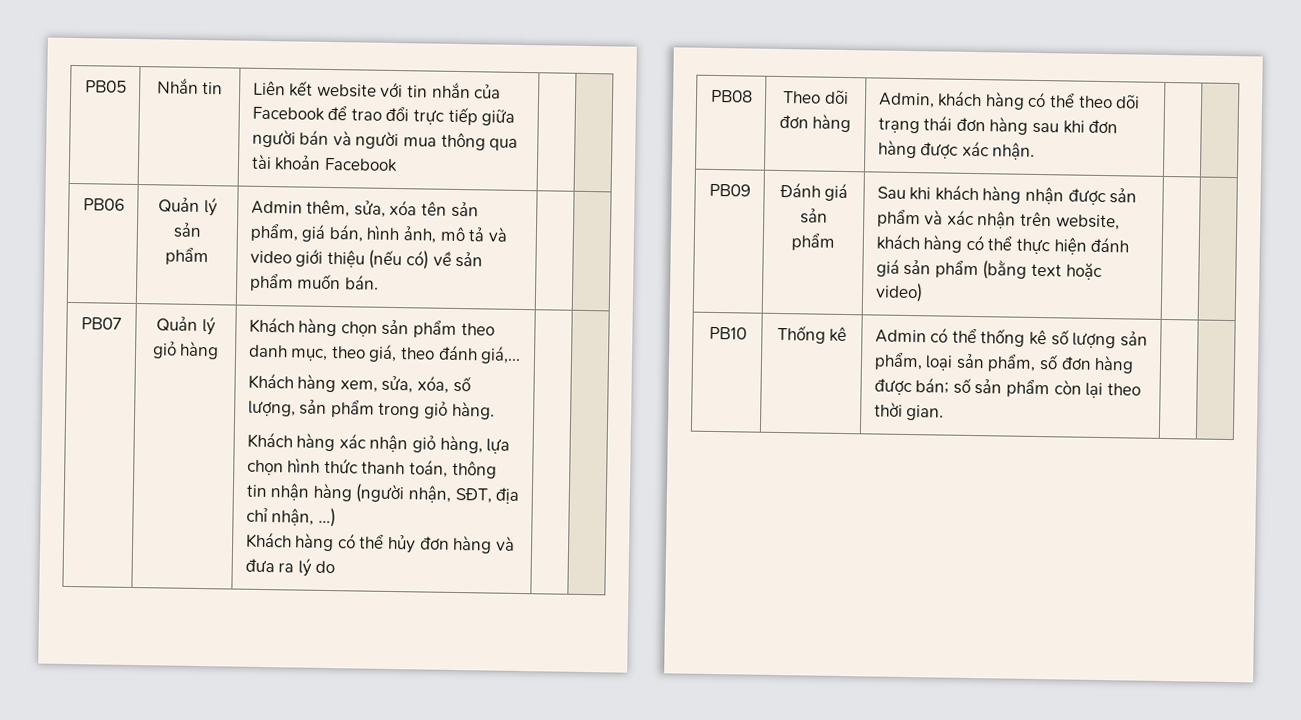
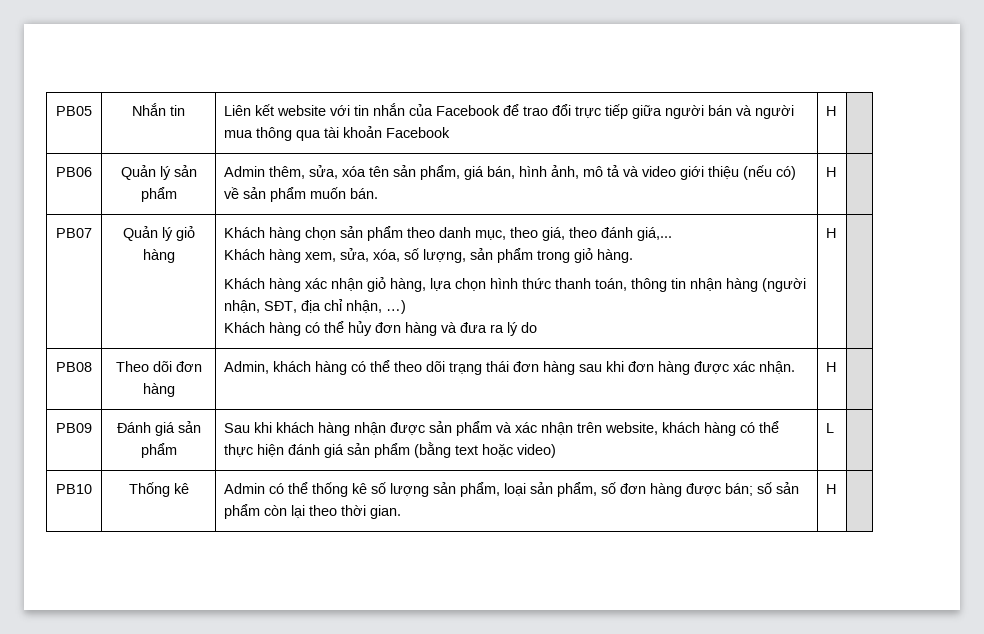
- PB05 | Nhắn tin | Liên kết website với tin nhắn của Facebook để trao đổi trực tiếp giữa người bán và người mua thông qua tài khoản Facebook | |
+ PB05 | Nhắn tin | Liên kết website với tin nhắn của Facebook để trao đổi trực tiếp giữa người bán và người mua thông qua tài khoản Facebook | H |
- PB06 | Quản lý sản phẩm | Admin thêm, sửa, xóa tên sản phẩm, giá bán, hình ảnh, mô tả và video giới thiệu (nếu có) về sản phẩm muốn bán. | |
+ PB06 | Quản lý sản phẩm | Admin thêm, sửa, xóa tên sản phẩm, giá bán, hình ảnh, mô tả và video giới thiệu (nếu có) về sản phẩm muốn bán. | H |
- Khách hàng có thể hủy đơn hàng và đưa ra lý do
+ Khách hàng có thể hủy đơn hàng và đưa ra lý do | H
- PB08 | Theo dõi đơn hàng | Admin, khách hàng có thể theo dõi trạng thái đơn hàng sau khi đơn hàng được xác nhận. | |
+ PB08 | Theo dõi đơn hàng | Admin, khách hàng có thể theo dõi trạng thái đơn hàng sau khi đơn hàng được xác nhận. | H |
- PB09 | Đánh giá sản phẩm | Sau khi khách hàng nhận được sản phẩm và xác nhận trên website, khách hàng có thể thực hiện đánh giá sản phẩm (bằng text hoặc video) | |
+ PB09 | Đánh giá sản phẩm | Sau khi khách hàng nhận được sản phẩm và xác nhận trên website, khách hàng có thể thực hiện đánh giá sản phẩm (bằng text hoặc video) | L |
- PB10 | Thống kê | Admin có thể thống kê số lượng sản phẩm, loại sản phẩm, số đơn hàng được bán; số sản phẩm còn lại theo thời gian. | |
+ PB10 | Thống kê | Admin có thể thống kê số lượng sản phẩm, loại sản phẩm, số đơn hàng được bán; số sản phẩm còn lại theo thời gian. | H |

